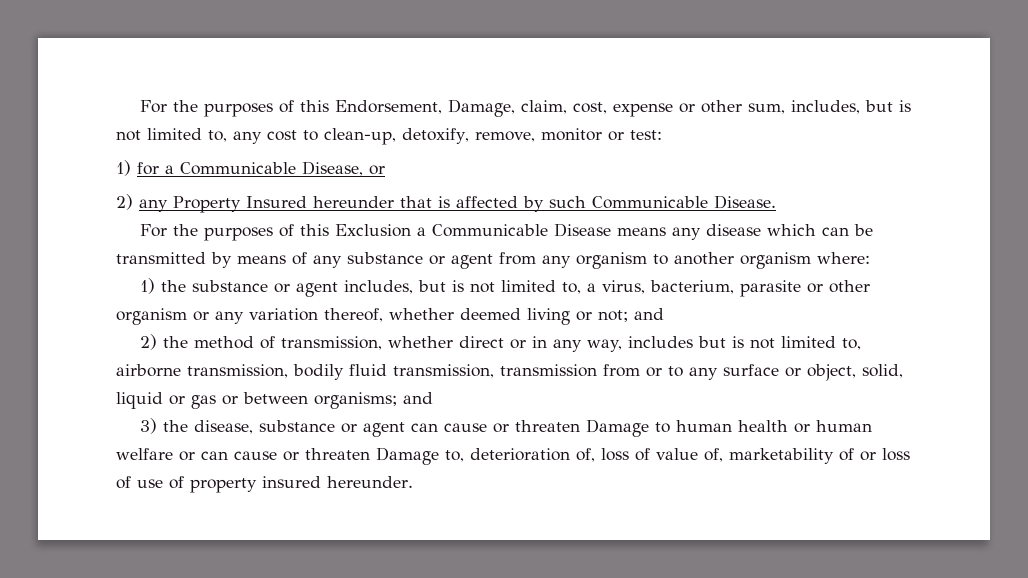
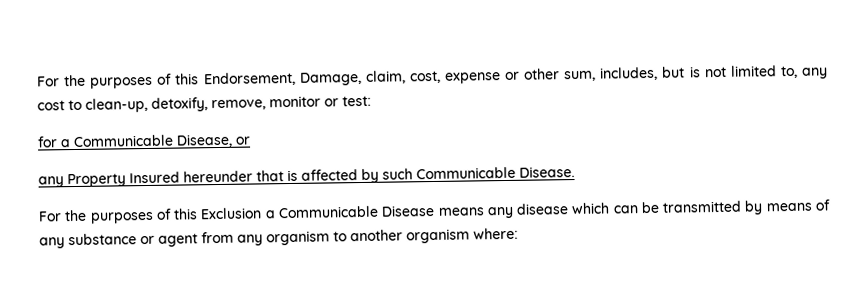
- 1) for a Communicable Disease, or
+ for a Communicable Disease, or
- 2) any Property Insured hereunder that is affected by such Communicable Disease.
+ any Property Insured hereunder that is affected by such Communicable Disease.
- 1) the substance or agent includes, but is not limited to, a virus, bacterium, parasite or other organism or any variation thereof, whether deemed living or not; and
- 2) the method of transmission, whether direct or in any way, includes but is not limited to, airborne transmission, bodily fluid transmission, transmission from or to any surface or object, solid, liquid or gas or between organisms; and
- 3) the disease, substance or agent can cause or threaten Damage to human health or human welfare or can cause or threaten Damage to, deterioration of, loss of value of, marketability of or loss of use of property insured hereunder.

